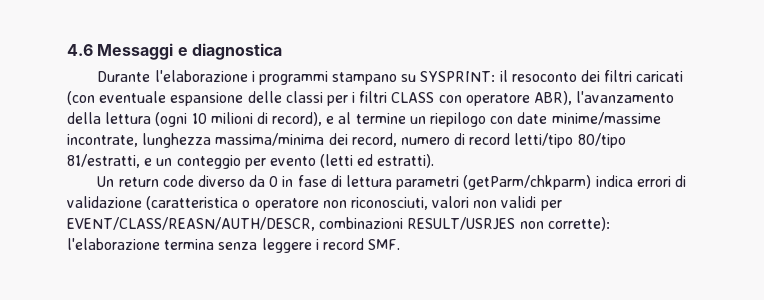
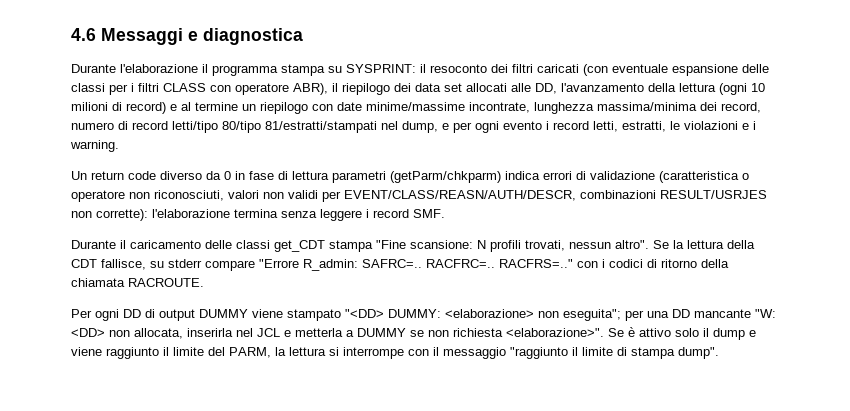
- Durante l'elaborazione i programmi stampano su SYSPRINT: il resoconto dei filtri caricati (con eventuale espansione delle classi per i filtri CLASS con operatore ABR), l'avanzamento della lettura (ogni 10 milioni di record), e al termine un riepilogo con date minime/massime incontrate, lunghezza massima/minima dei record, numero di record letti/tipo 80/tipo 81/estratti, e un conteggio per evento (letti ed estratti).
+ Durante l'elaborazione il programma stampa su SYSPRINT: il resoconto dei filtri caricati (con eventuale espansione delle classi per i filtri CLASS con operatore ABR), il riepilogo dei data set allocati alle DD, l'avanzamento della lettura (ogni 10 milioni di record) e al termine un riepilogo con date minime/massime incontrate, lunghezza massima/minima dei record, numero di record letti/tipo 80/tipo 81/estratti/stampati nel dump, e per ogni evento i record letti, estratti, le violazioni e i warning.
+ Durante il caricamento delle classi get_CDT stampa "Fine scansione: N profili trovati, nessun altro". Se la lettura della CDT fallisce, su stderr compare "Errore R_admin: SAFRC=.. RACFRC=.. RACFRS=.." con i codici di ritorno della chiamata RACROUTE.
+ Per ogni DD di output DUMMY viene stampato "<DD> DUMMY: <elaborazione> non eseguita"; per una DD mancante "W: <DD> non allocata, inserirla nel JCL e metterla a DUMMY se non richiesta <elaborazione>". Se è attivo solo il dump e viene raggiunto il limite del PARM, la lettura si interrompe con il messaggio "raggiunto il limite di stampa dump".

